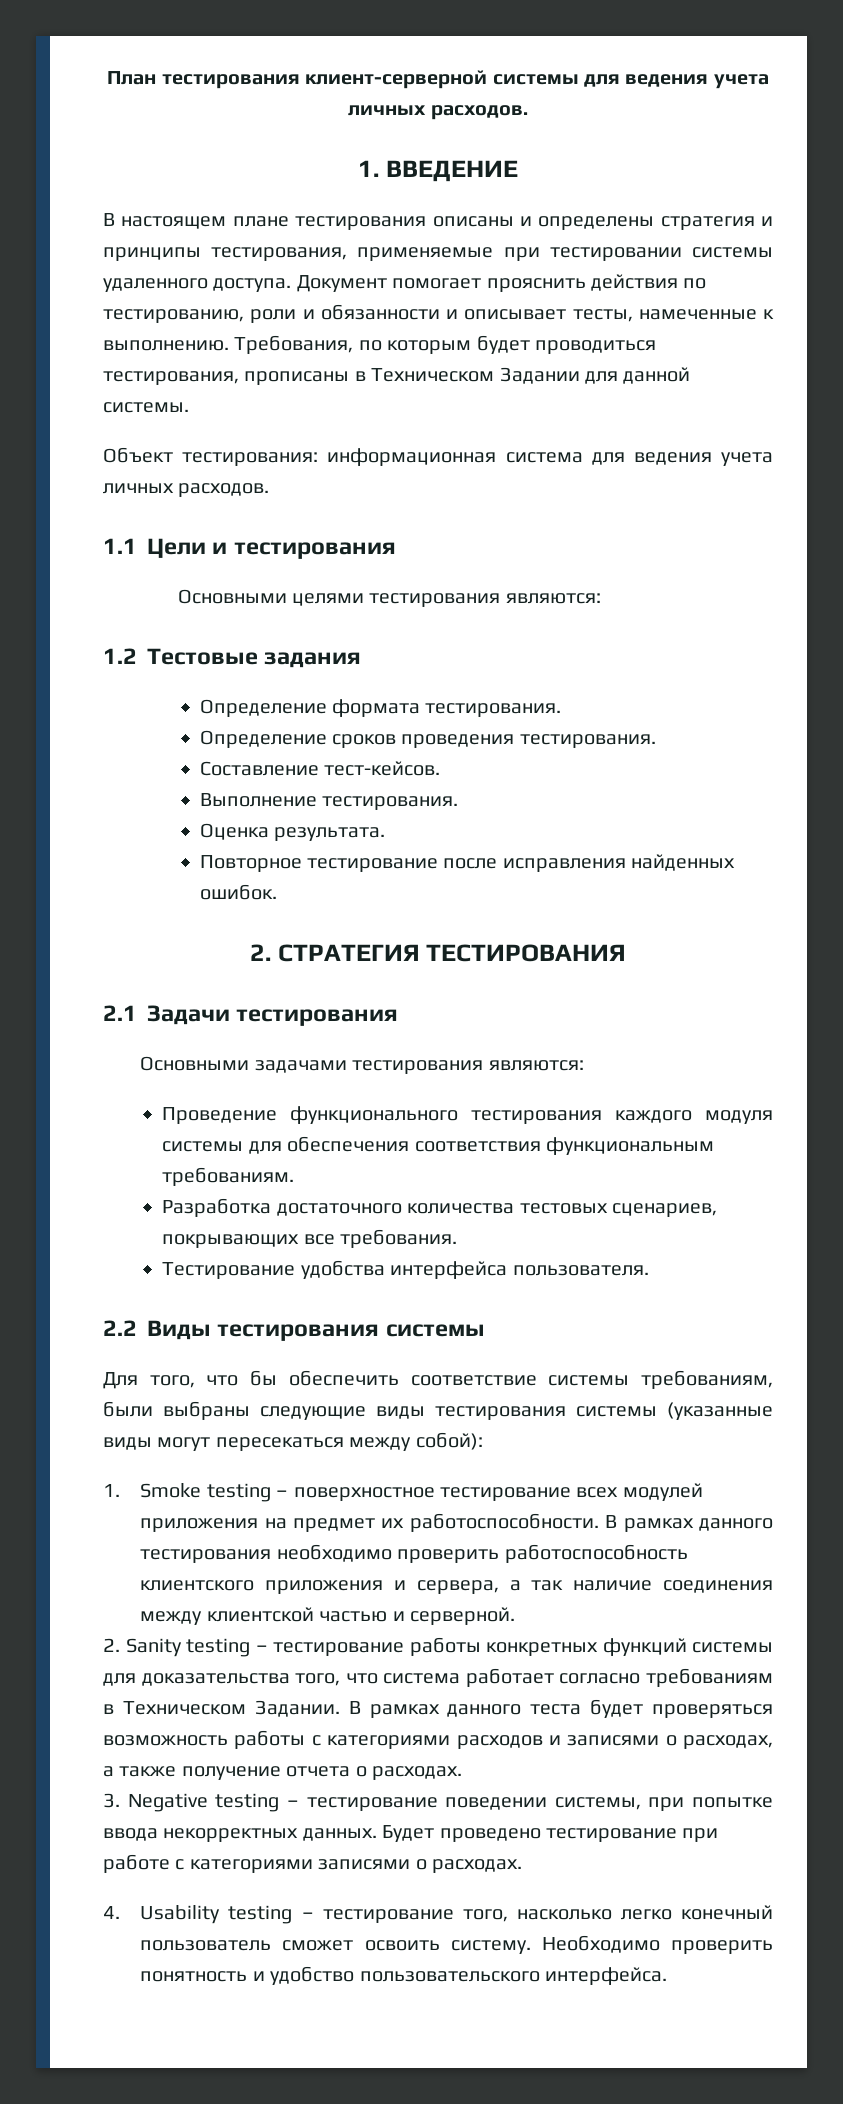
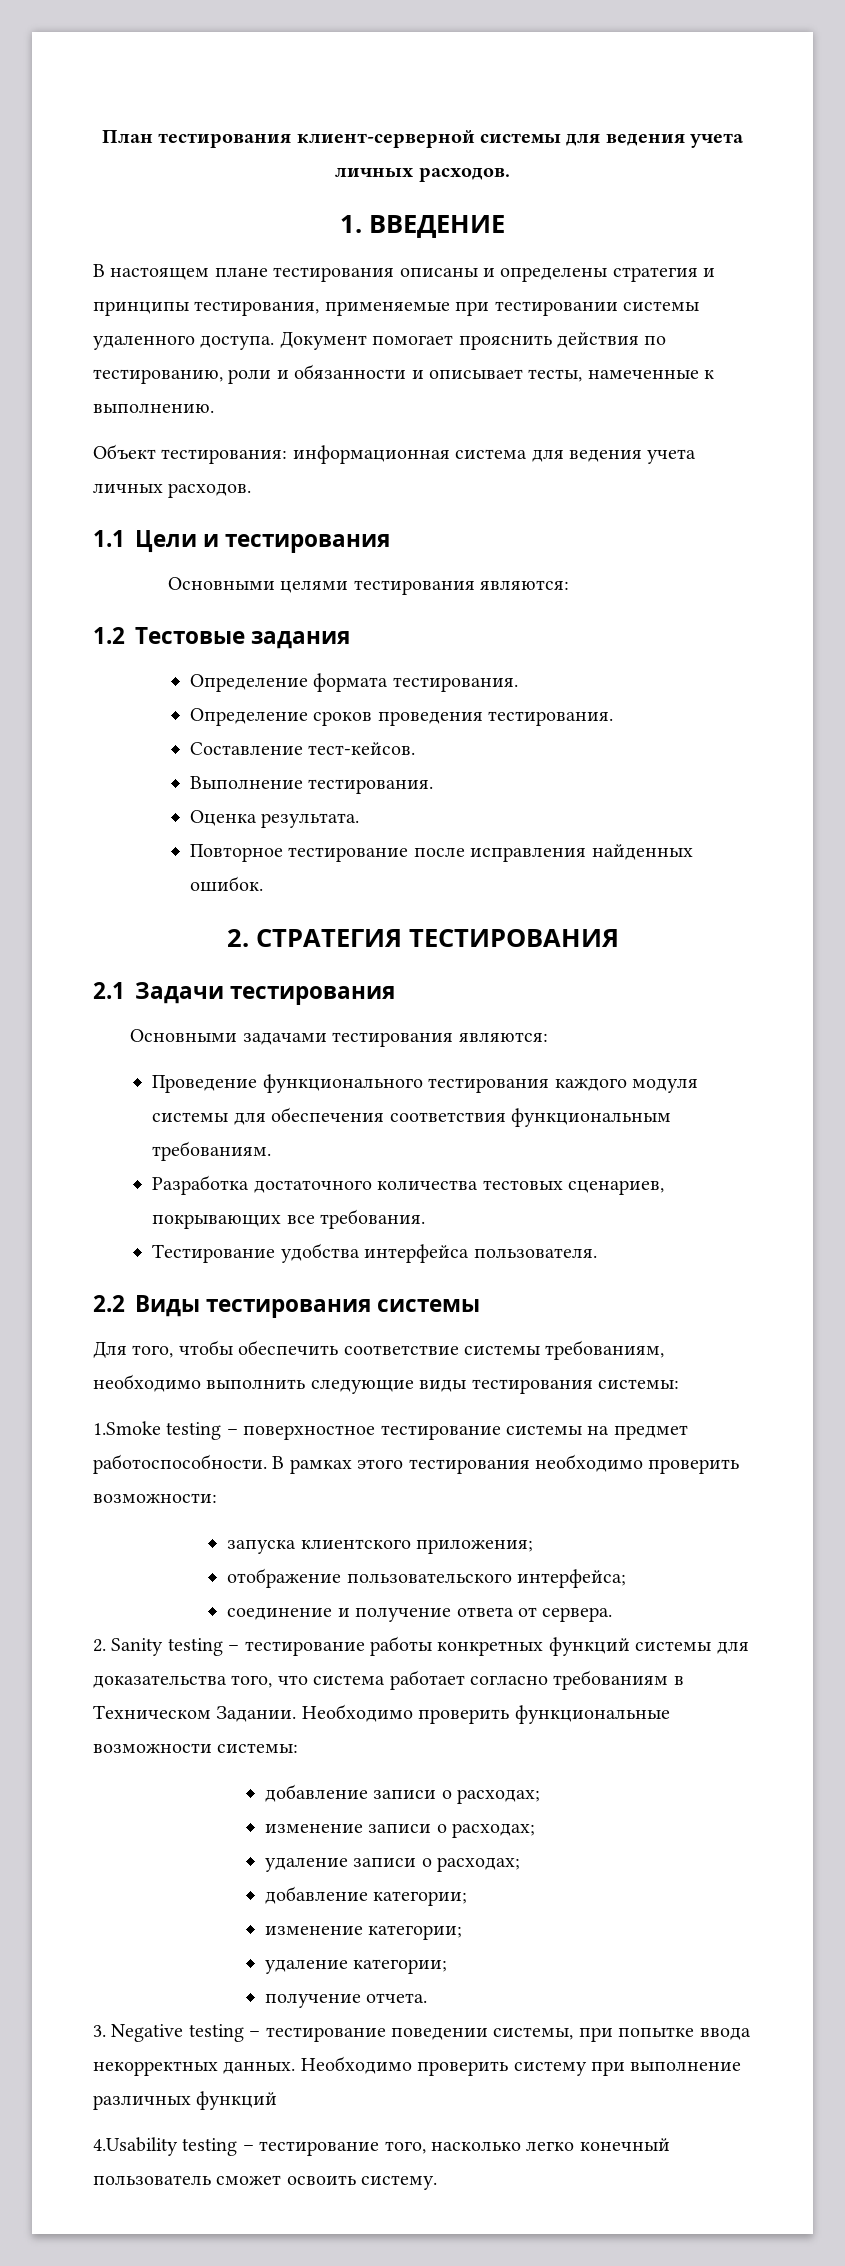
- Требования, по которым будет проводиться тестирования, прописаны в Техническом Задании для данной системы.
- Для того, что бы обеспечить соответствие системы требованиям, были выбраны следующие виды тестирования системы (указанные виды могут пересекаться между собой):
- 1. Smoke testing – поверхностное тестирование всех модулей приложения на предмет их работоспособности.
+ Для того, чтобы обеспечить соответствие системы требованиям, необходимо выполнить следующие виды тестирования системы:
+ 1.Smoke testing – поверхностное тестирование системы на предмет работоспособности.
- В рамках данного тестирования необходимо проверить работоспособность клиентского приложения и сервера, а так наличие соединения между клиентской частью и серверной.
+ В рамках этого тестирования необходимо проверить возможности:
+ запуска клиентского приложения;
+ отображение пользовательского интерфейса;
+ соединение и получение ответа от сервера.
- В рамках данного теста будет проверяться возможность работы с категориями расходов и записями о расходах, а также получение отчета о расходах.
+ Необходимо проверить функциональные возможности системы:
+ добавление записи о расходах;
+ изменение записи о расходах;
+ удаление записи о расходах;
+ добавление категории;
+ изменение категории;
+ удаление категории;
+ получение отчета.
- Будет проведено тестирование при работе с категориями записями о расходах.
- 4. Usability testing – тестирование того, насколько легко конечный пользователь сможет освоить систему. Необходимо проверить понятность и удобство пользовательского интерфейса.
+ Необходимо проверить систему при выполнение различных функций
+ 4.Usability testing – тестирование того, насколько легко конечный пользователь сможет освоить систему.

